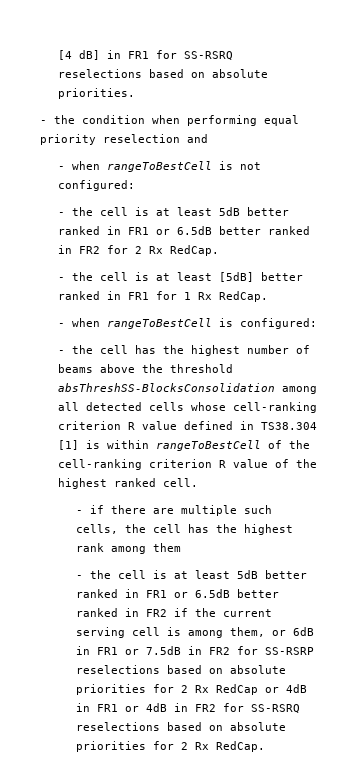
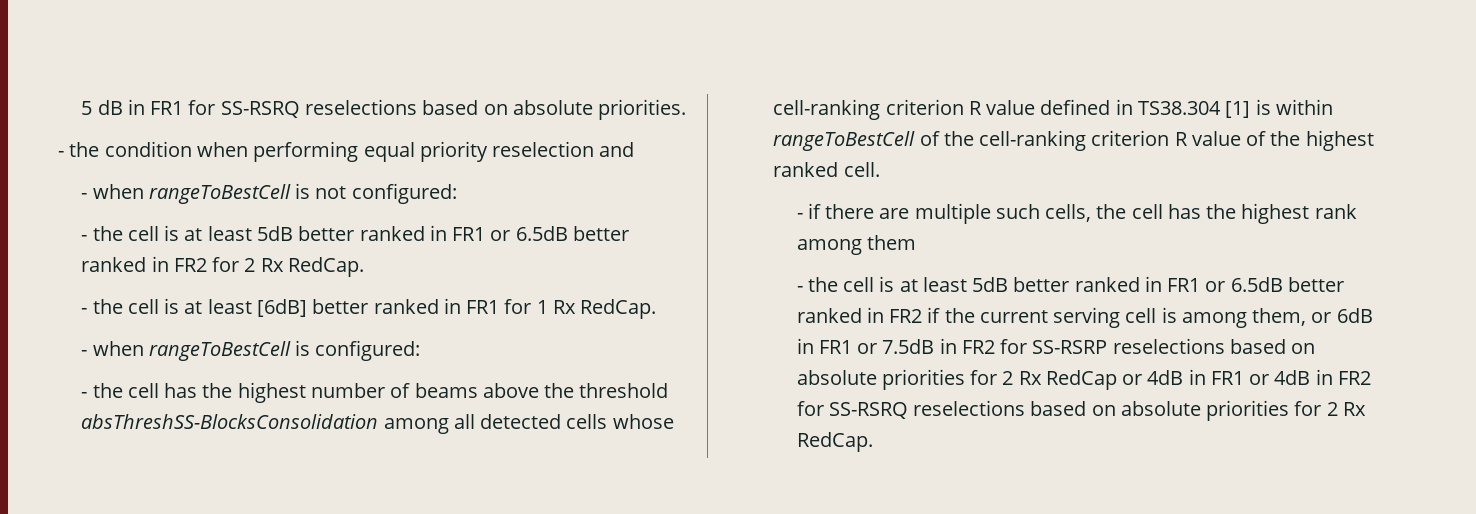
- [4 dB] in FR1 for SS-RSRQ reselections based on absolute priorities.
+ 5 dB in FR1 for SS-RSRQ reselections based on absolute priorities.
- - the cell is at least [5dB] better ranked in FR1 for 1 Rx RedCap.
+ - the cell is at least [6dB] better ranked in FR1 for 1 Rx RedCap.

